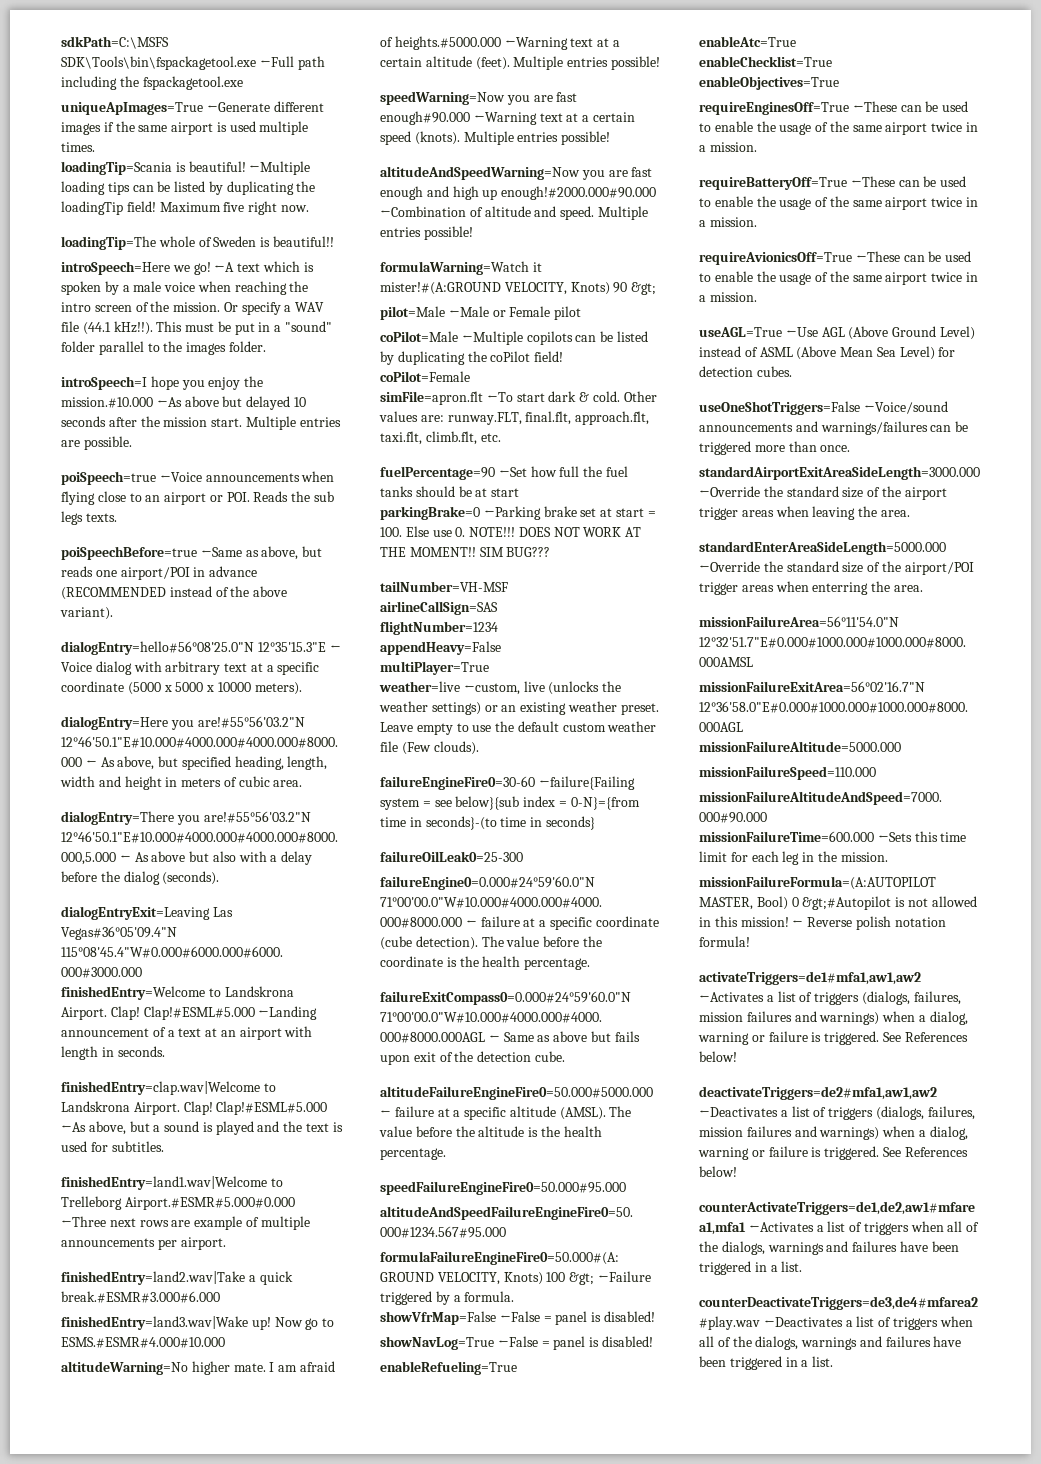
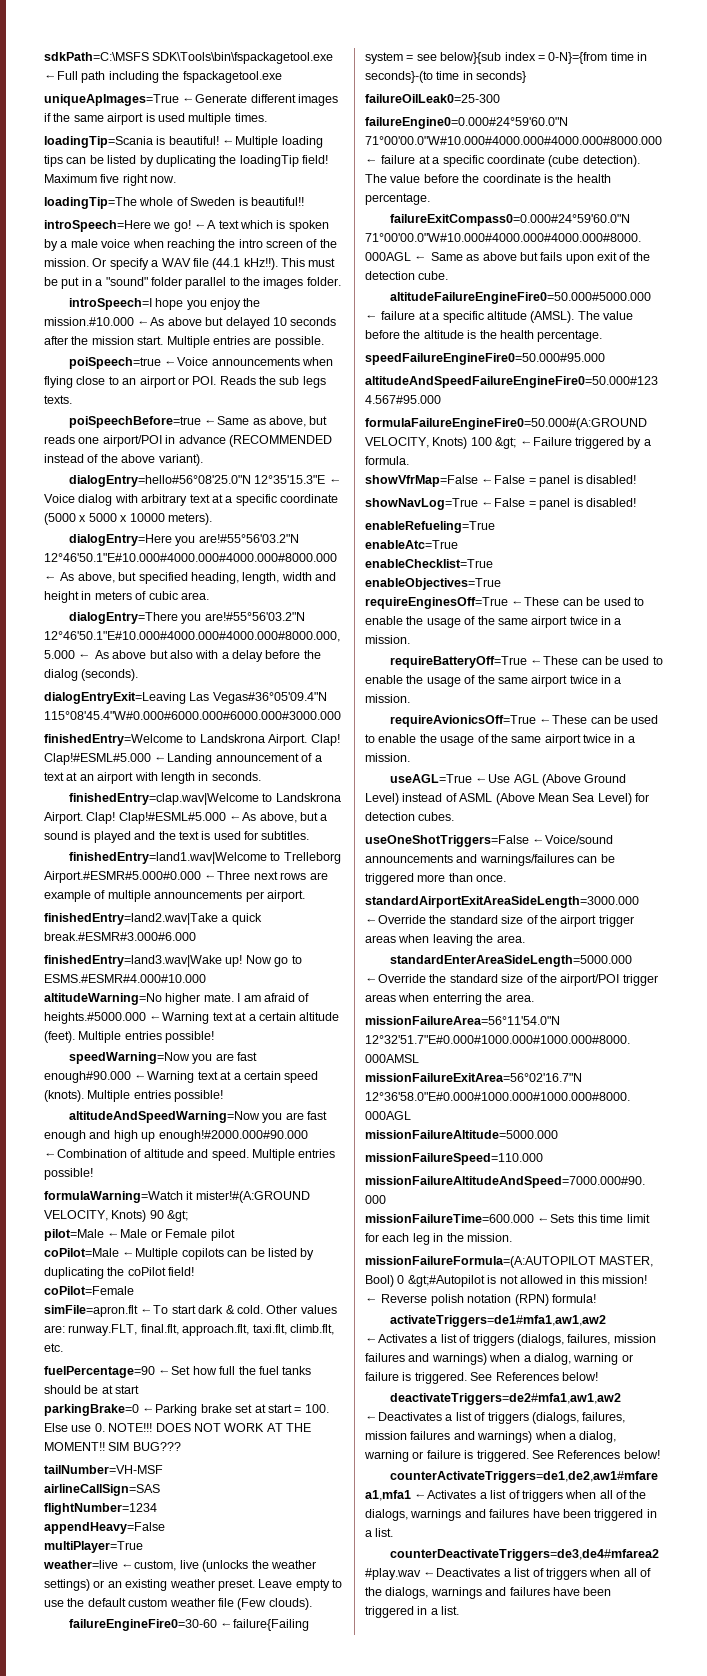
- ← Reverse polish notation formula!
+ ← Reverse polish notation (RPN) formula!

